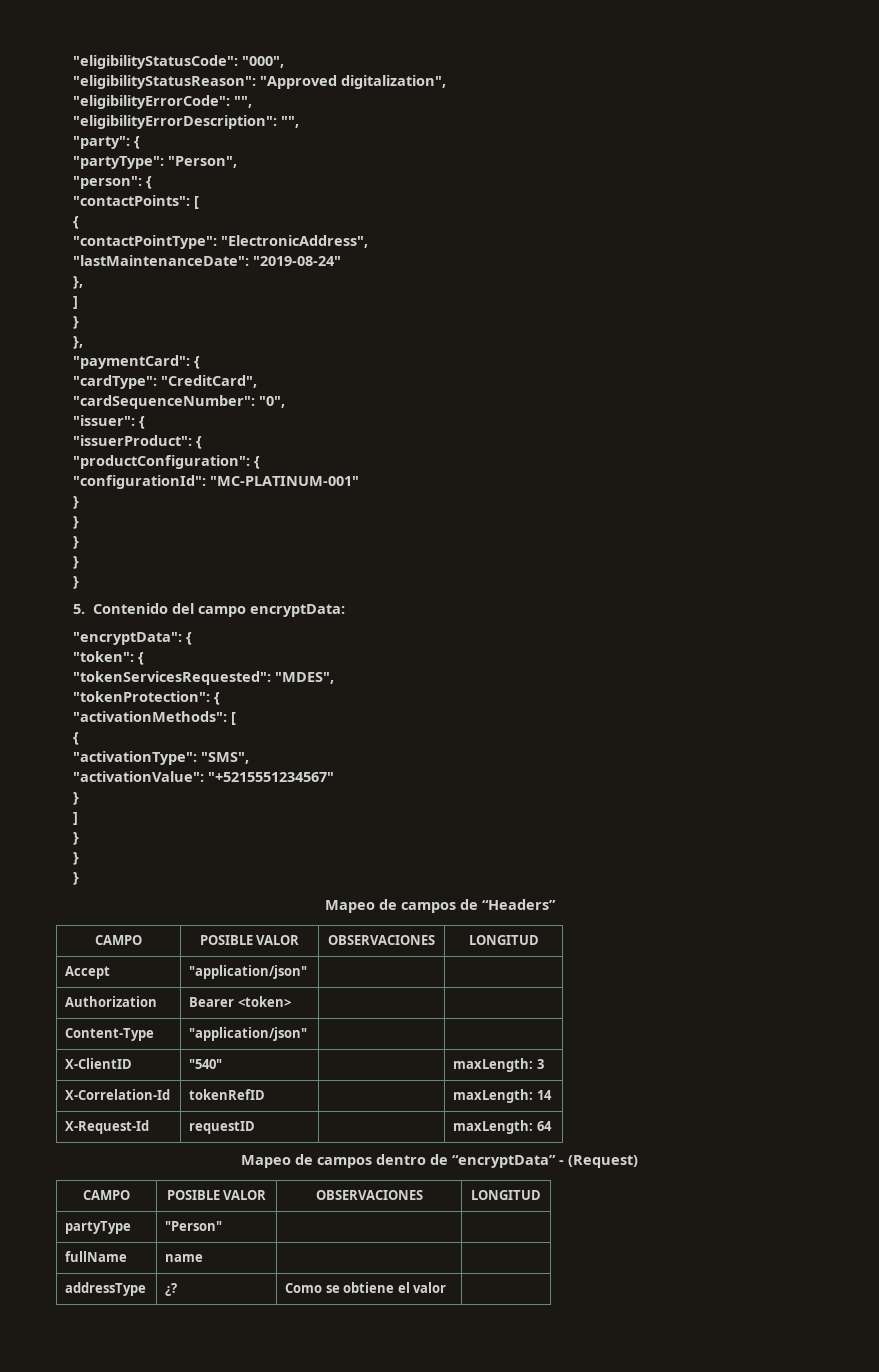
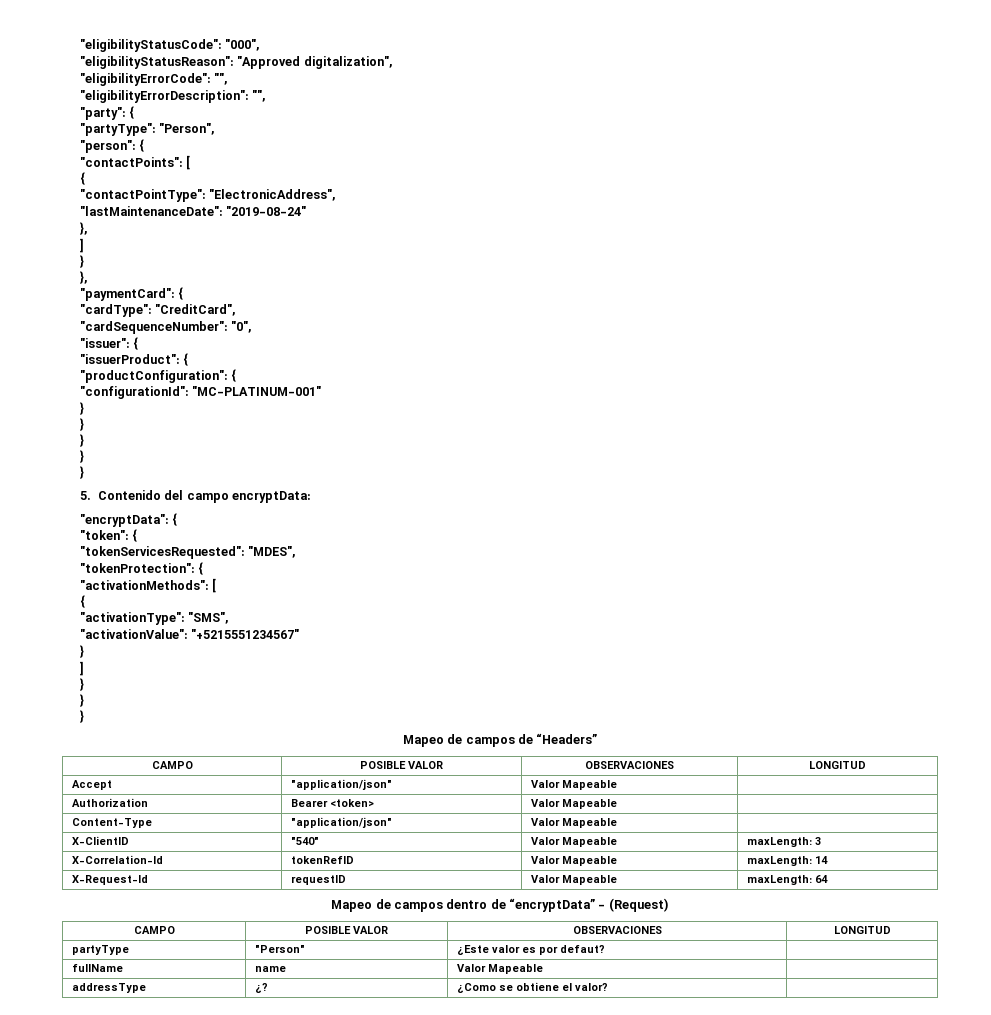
- Accept | "application/json" | |
+ Accept | "application/json" | Valor Mapeable |
- Authorization | Bearer <token> | |
+ Authorization | Bearer <token> | Valor Mapeable |
- Content-Type | "application/json" | |
+ Content-Type | "application/json" | Valor Mapeable |
- X-ClientID | "540" | | maxLength: 3
+ X-ClientID | "540" | Valor Mapeable | maxLength: 3
- X-Correlation-Id | tokenRefID | | maxLength: 14
+ X-Correlation-Id | tokenRefID | Valor Mapeable | maxLength: 14
- X-Request-Id | requestID | | maxLength: 64
+ X-Request-Id | requestID | Valor Mapeable | maxLength: 64
- partyType | "Person" | |
+ partyType | "Person" | ¿Este valor es por defaut? |
- fullName | name | |
+ fullName | name | Valor Mapeable |
- addressType | ¿? | Como se obtiene el valor |
+ addressType | ¿? | ¿Como se obtiene el valor? |

